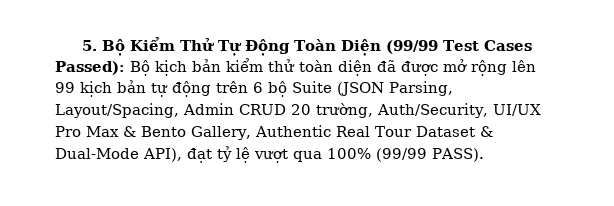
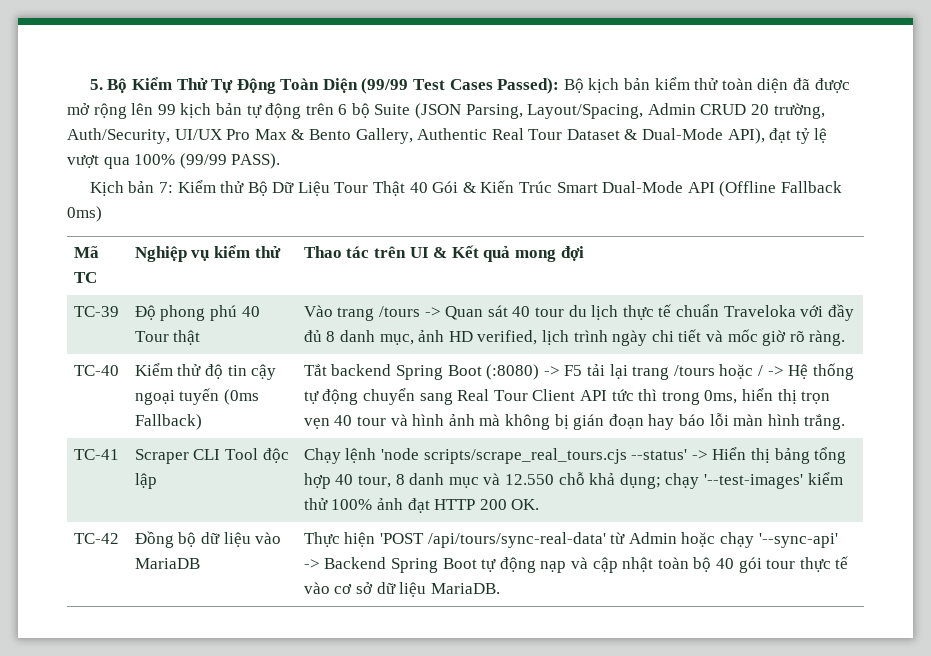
+ Kịch bản 7: Kiểm thử Bộ Dữ Liệu Tour Thật 40 Gói & Kiến Trúc Smart Dual-Mode API (Offline Fallback 0ms)
+ Mã TC | Nghiệp vụ kiểm thử | Thao tác trên UI & Kết quả mong đợi
+ TC-39 | Độ phong phú 40 Tour thật | Vào trang /tours -> Quan sát 40 tour du lịch thực tế chuẩn Traveloka với đầy đủ 8 danh mục, ảnh HD verified, lịch trình ngày chi tiết và mốc giờ rõ ràng.
+ TC-40 | Kiểm thử độ tin cậy ngoại tuyến (0ms Fallback) | Tắt backend Spring Boot (:8080) -> F5 tải lại trang /tours hoặc / -> Hệ thống tự động chuyển sang Real Tour Client API tức thì trong 0ms, hiển thị trọn vẹn 40 tour và hình ảnh mà không bị gián đoạn hay báo lỗi màn hình trắng.
+ TC-41 | Scraper CLI Tool độc lập | Chạy lệnh 'node scripts/scrape_real_tours.cjs --status' -> Hiển thị bảng tổng hợp 40 tour, 8 danh mục và 12.550 chỗ khả dụng; chạy '--test-images' kiểm thử 100% ảnh đạt HTTP 200 OK.
+ TC-42 | Đồng bộ dữ liệu vào MariaDB | Thực hiện 'POST /api/tours/sync-real-data' từ Admin hoặc chạy '--sync-api' -> Backend Spring Boot tự động nạp và cập nhật toàn bộ 40 gói tour thực tế vào cơ sở dữ liệu MariaDB.

